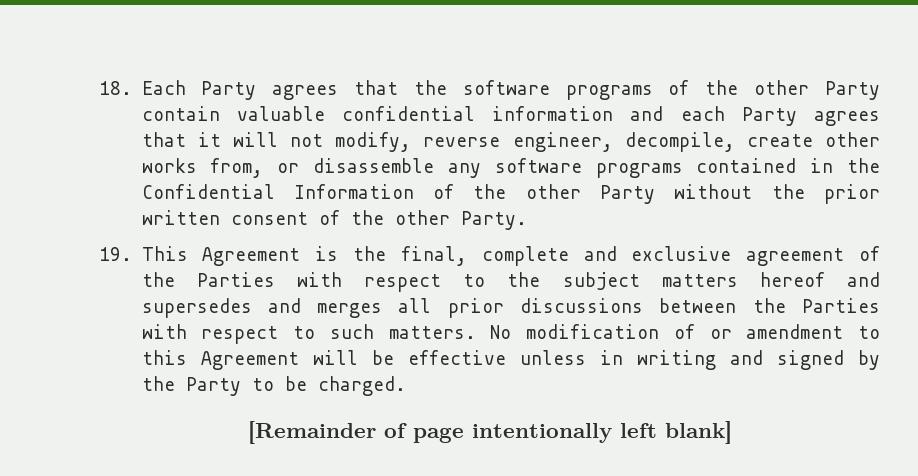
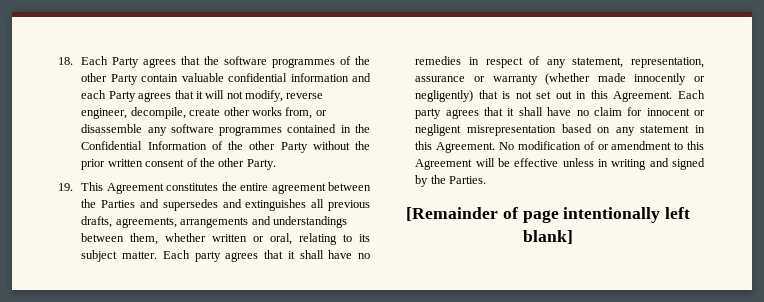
- 18. Each Party agrees that the software programs of the other Party contain valuable confidential information and each Party agrees that it will not modify, reverse engineer, decompile, create other works from, or disassemble any software programs contained in the Confidential Information of the other Party without the prior written consent of the other Party.
+ 18. Each Party agrees that the software programmes of the other Party contain valuable confidential information and each Party agrees that it will not modify, reverse engineer, decompile, create other works from, or disassemble any software programmes contained in the Confidential Information of the other Party without the prior written consent of the other Party.
- 19. This Agreement is the final, complete and exclusive agreement of the Parties with respect to the subject matters hereof and supersedes and merges all prior discussions between the Parties with respect to such matters.
+ 19. This Agreement constitutes the entire agreement between the Parties and supersedes and extinguishes all previous drafts, agreements, arrangements and understandings between them, whether written or oral, relating to its subject matter. Each party agrees that it shall have no remedies in respect of any statement, representation, assurance or warranty (whether made innocently or negligently) that is not set out in this Agreement. Each party agrees that it shall have no claim for innocent or negligent misrepresentation based on any statement in this Agreement.
- No modification of or amendment to this Agreement will be effective unless in writing and signed by the Party to be charged.
+ No modification of or amendment to this Agreement will be effective unless in writing and signed by the Parties.

